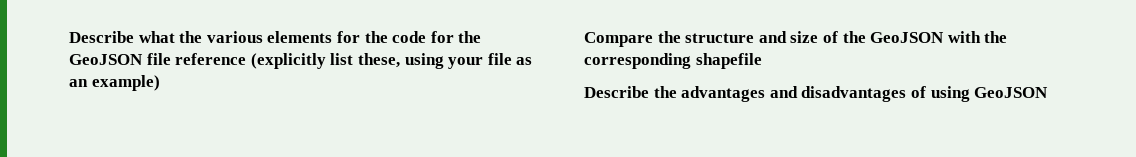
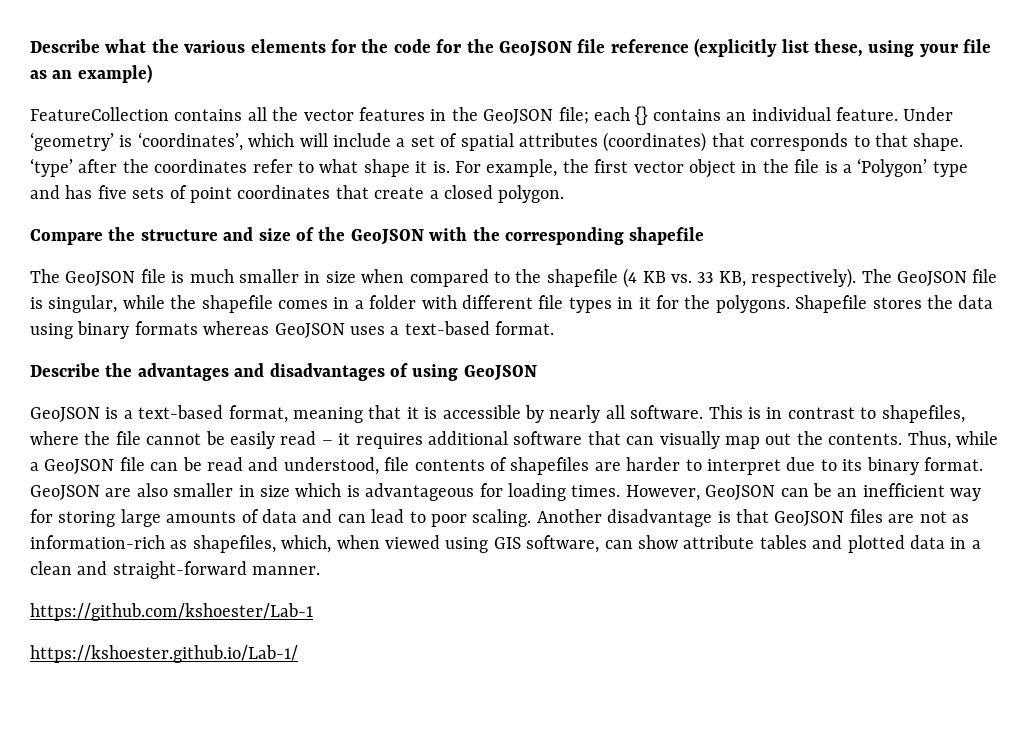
+ FeatureCollection contains all the vector features in the GeoJSON file; each {} contains an individual feature. Under ‘geometry’ is ‘coordinates’, which will include a set of spatial attributes (coordinates) that corresponds to that shape. ‘type’ after the coordinates refer to what shape it is. For example, the first vector object in the file is a ‘Polygon’ type and has five sets of point coordinates that create a closed polygon.
+ The GeoJSON file is much smaller in size when compared to the shapefile (4 KB vs. 33 KB, respectively). The GeoJSON file is singular, while the shapefile comes in a folder with different file types in it for the polygons. Shapefile stores the data using binary formats whereas GeoJSON uses a text-based format.
+ GeoJSON is a text-based format, meaning that it is accessible by nearly all software. This is in contrast to shapefiles, where the file cannot be easily read – it requires additional software that can visually map out the contents. Thus, while a GeoJSON file can be read and understood, file contents of shapefiles are harder to interpret due to its binary format. GeoJSON are also smaller in size which is advantageous for loading times. However, GeoJSON can be an inefficient way for storing large amounts of data and can lead to poor scaling. Another disadvantage is that GeoJSON files are not as information-rich as shapefiles, which, when viewed using GIS software, can show attribute tables and plotted data in a clean and straight-forward manner.
+ https://github.com/kshoester/Lab-1
+ https://kshoester.github.io/Lab-1/

